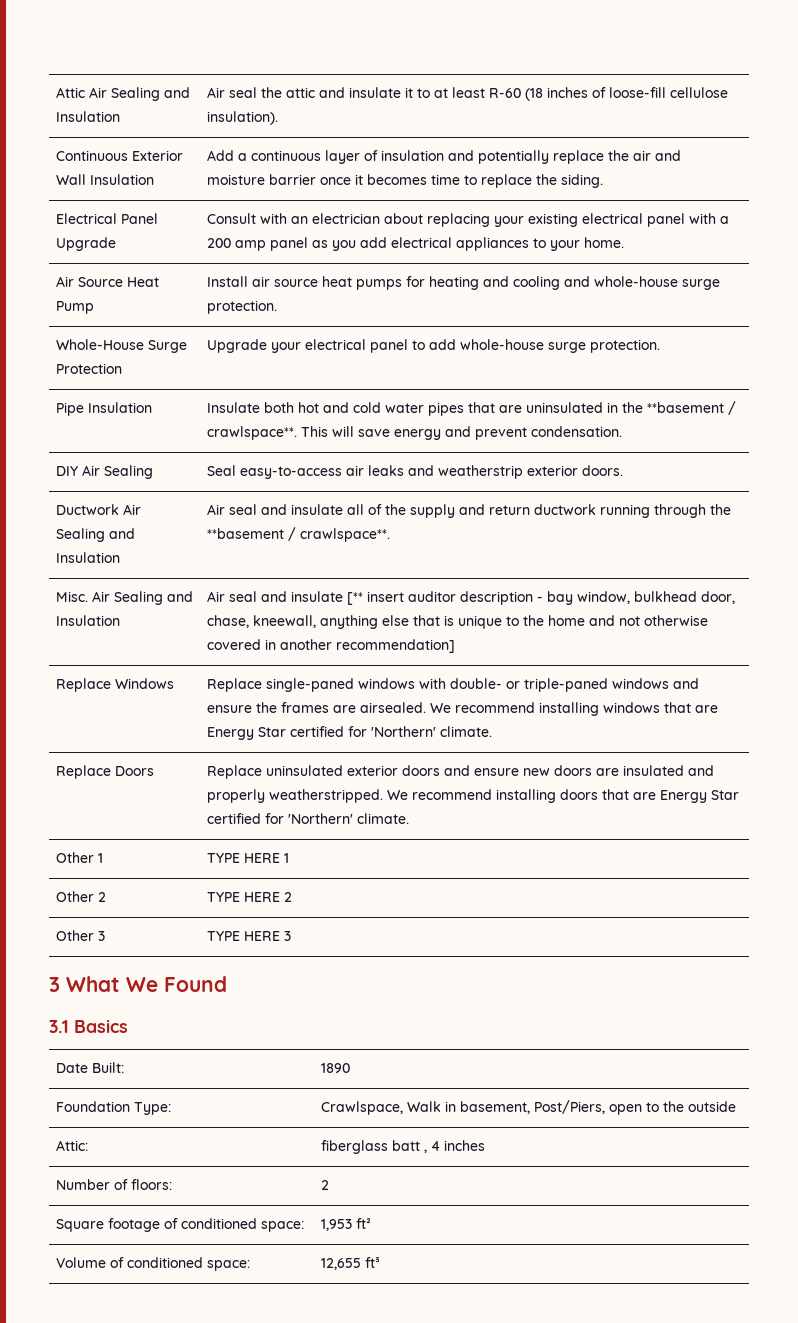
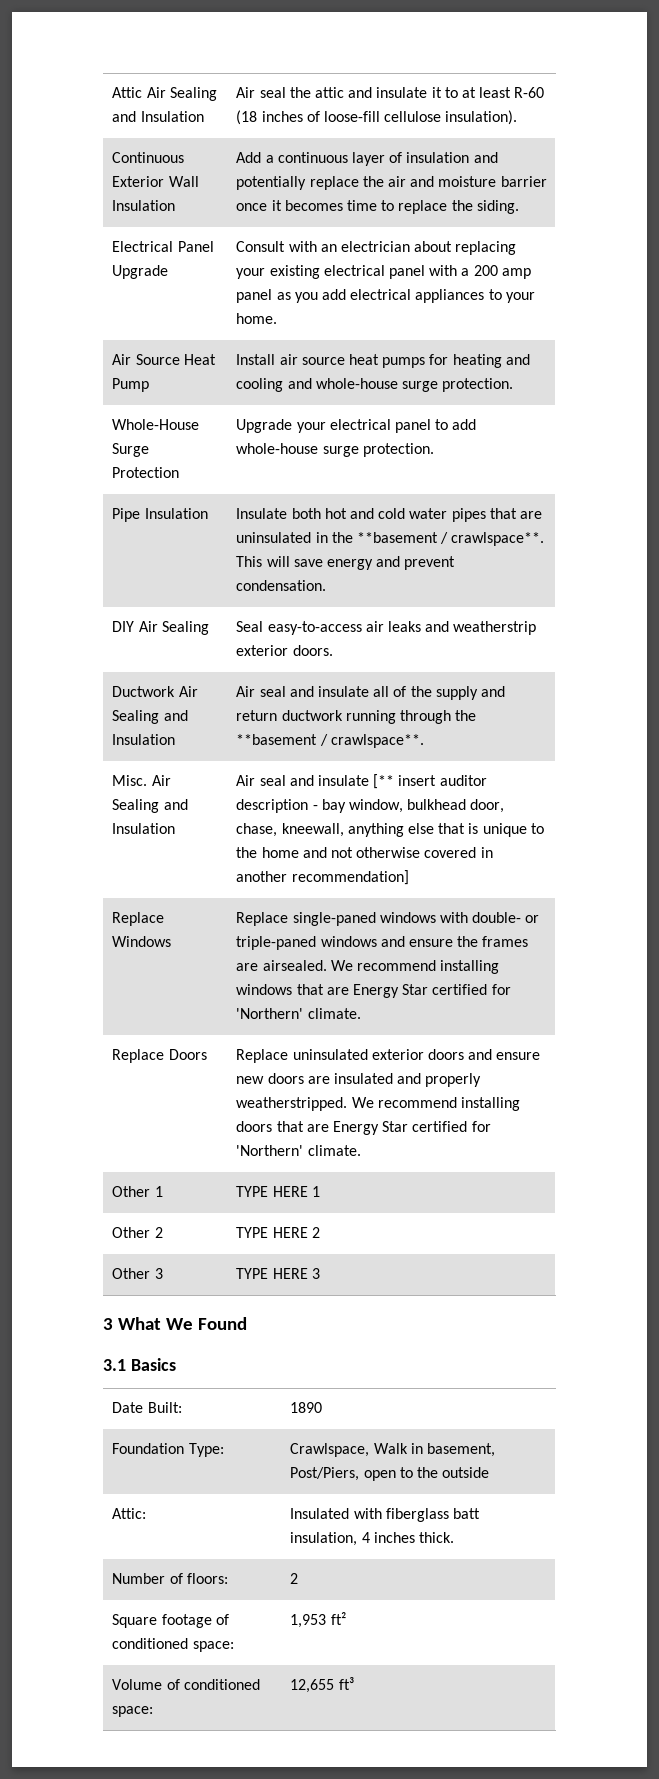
- Attic: | fiberglass batt , 4 inches
+ Attic: | Insulated with fiberglass batt insulation, 4 inches thick.

